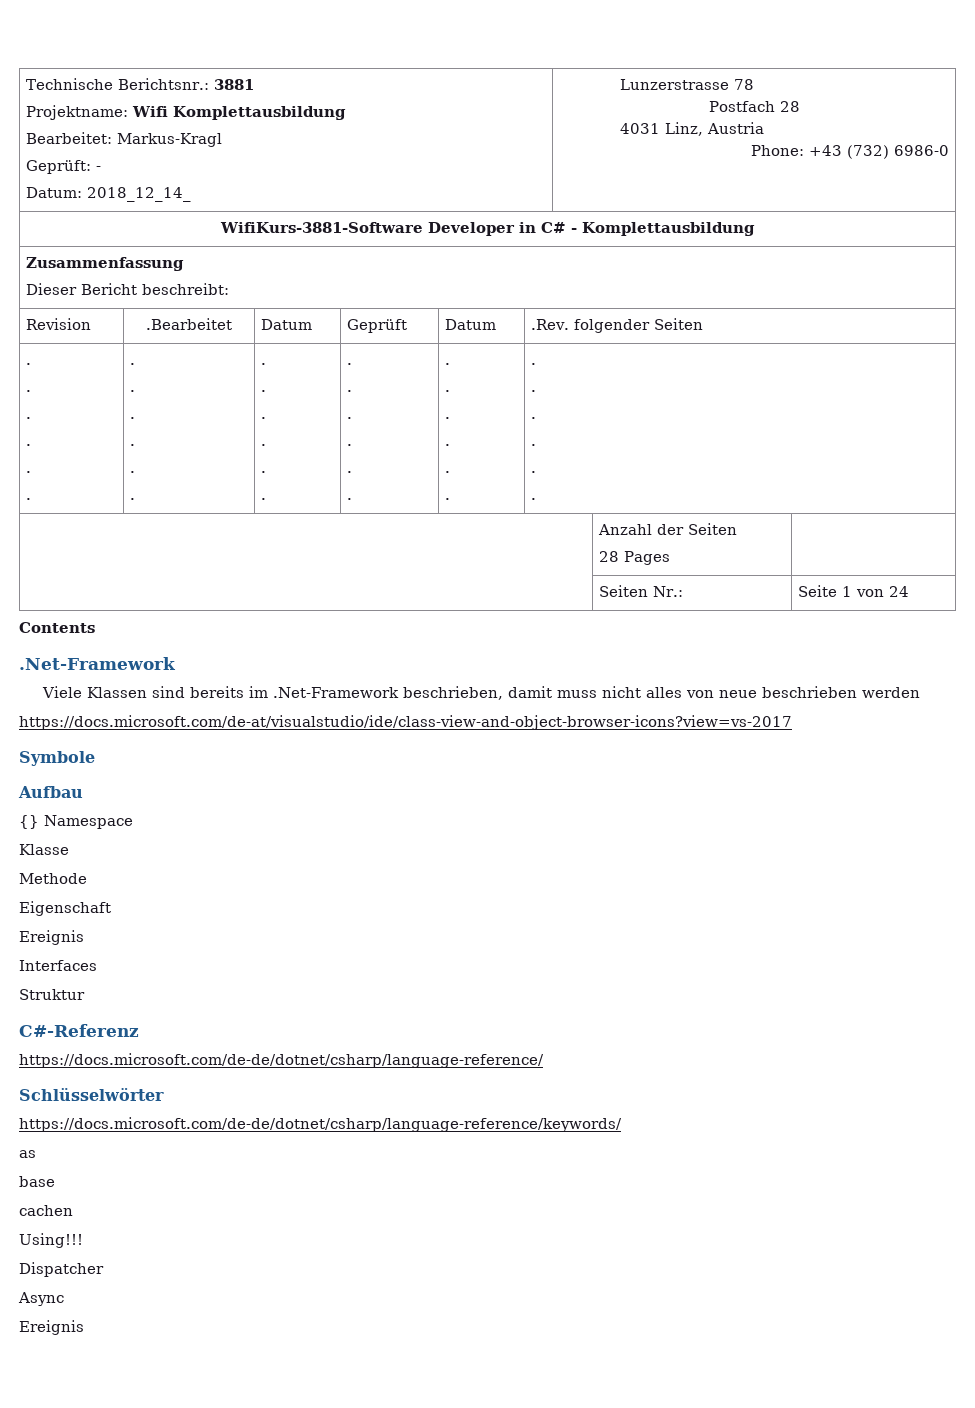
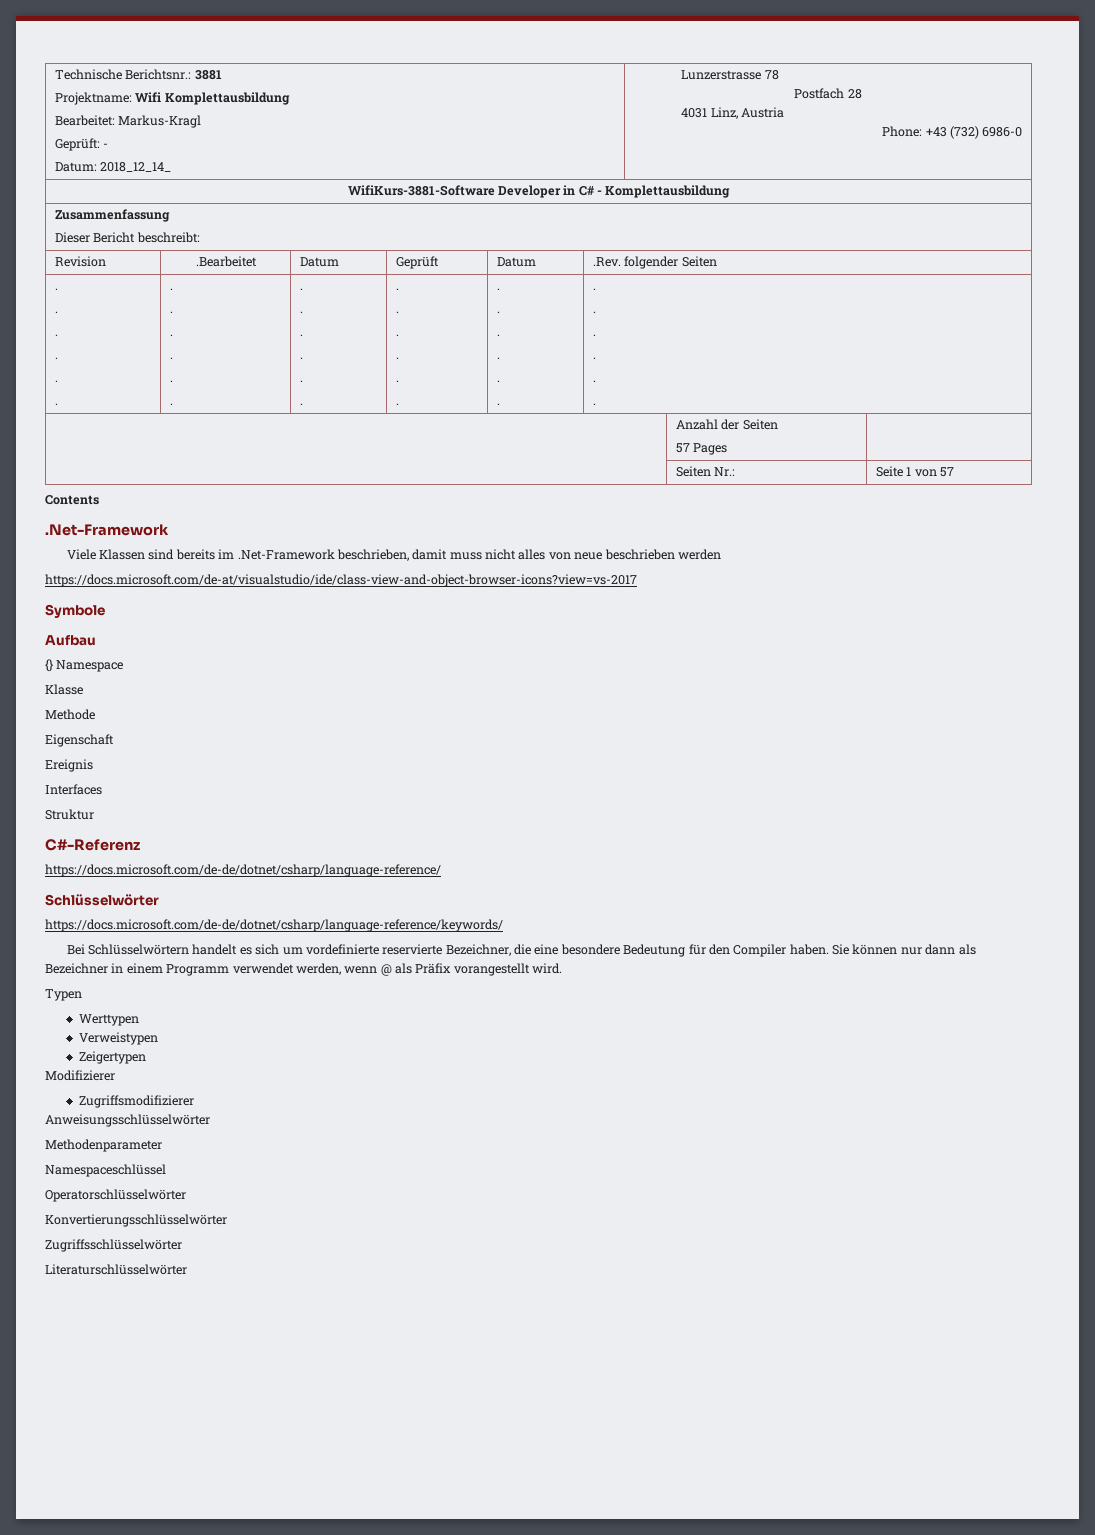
  | Anzahl der Seiten
- 28 Pages |
+ 57 Pages |
- | Seiten Nr.: | Seite 1 von 24
+ | Seiten Nr.: | Seite 1 von 57
- as
- base
- cachen
- Using!!!
- Dispatcher
- Async
- Ereignis
+ Bei Schlüsselwörtern handelt es sich um vordefinierte reservierte Bezeichner, die eine besondere Bedeutung für den Compiler haben. Sie können nur dann als Bezeichner in einem Programm verwendet werden, wenn @ als Präfix vorangestellt wird.
+ Typen
+ Werttypen
+ Verweistypen
+ Zeigertypen
+ Modifizierer
+ Zugriffsmodifizierer
+ Anweisungsschlüsselwörter
+ Methodenparameter
+ Namespaceschlüssel
+ Operatorschlüsselwörter
+ Konvertierungsschlüsselwörter
+ Zugriffsschlüsselwörter
+ Literaturschlüsselwörter

